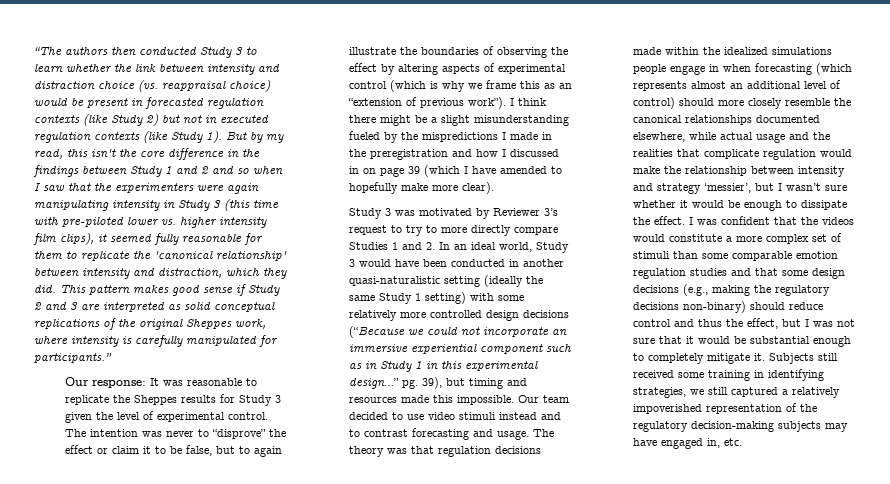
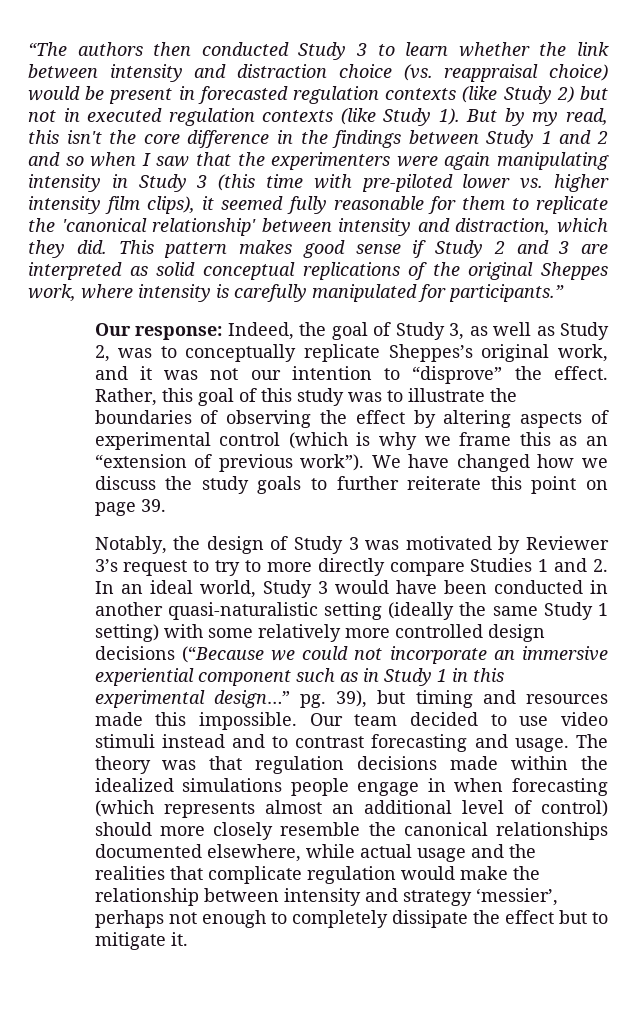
- Our response: It was reasonable to replicate the Sheppes results for Study 3 given the level of experimental control. The intention was never to “disprove” the effect or claim it to be false, but to again illustrate the boundaries of observing the effect by altering aspects of experimental control (which is why we frame this as an “extension of previous work”).
+ Our response: Indeed, the goal of Study 3, as well as Study 2, was to conceptually replicate Sheppes’s original work, and it was not our intention to “disprove” the effect. Rather, this goal of this study was to illustrate the boundaries of observing the effect by altering aspects of experimental control (which is why we frame this as an “extension of previous work”).
- I think there might be a slight misunderstanding fueled by the mispredictions I made in the preregistration and how I discussed in on page 39 (which I have amended to hopefully make more clear).
- Study 3 was motivated by Reviewer 3’s request to try to more directly compare Studies 1 and 2. In an ideal world, Study 3 would have been conducted in another quasi-naturalistic setting (ideally the same Study 1 setting) with some relatively more controlled design decisions (“Because we could not incorporate an immersive experiential component such as in Study 1 in this experimental design…” pg.
+ We have changed how we discuss the study goals to further reiterate this point on page 39.
+ Notably, the design of Study 3 was motivated by Reviewer 3’s request to try to more directly compare Studies 1 and 2. In an ideal world, Study 3 would have been conducted in another quasi-naturalistic setting (ideally the same Study 1 setting) with some relatively more controlled design decisions (“Because we could not incorporate an immersive experiential component such as in Study 1 in this experimental design…” pg.
- The theory was that regulation decisions made within the idealized simulations people engage in when forecasting (which represents almost an additional level of control) should more closely resemble the canonical relationships documented elsewhere, while actual usage and the realities that complicate regulation would make the relationship between intensity and strategy ‘messier’, but I wasn’t sure whether it would be enough to dissipate the effect. I was confident that the videos would constitute a more complex set of stimuli than some comparable emotion regulation studies and that some design decisions (e.g., making the regulatory decisions non-binary) should reduce control and thus the effect, but I was not sure that it would be substantial enough to completely mitigate it. Subjects still received some training in identifying strategies, we still captured a relatively impoverished representation of the regulatory decision-making subjects may have engaged in, etc.
+ The theory was that regulation decisions made within the idealized simulations people engage in when forecasting (which represents almost an additional level of control) should more closely resemble the canonical relationships documented elsewhere, while actual usage and the realities that complicate regulation would make the relationship between intensity and strategy ‘messier’, perhaps not enough to completely dissipate the effect but to mitigate it.

